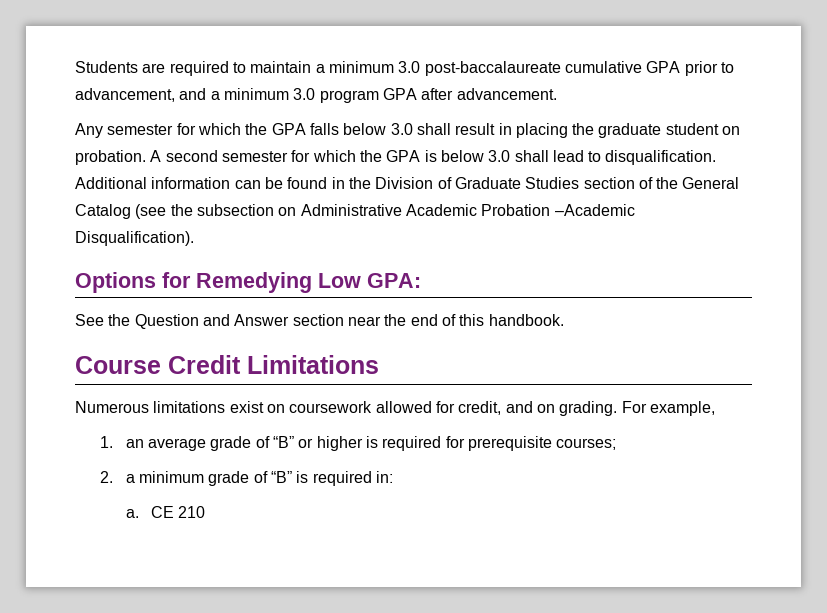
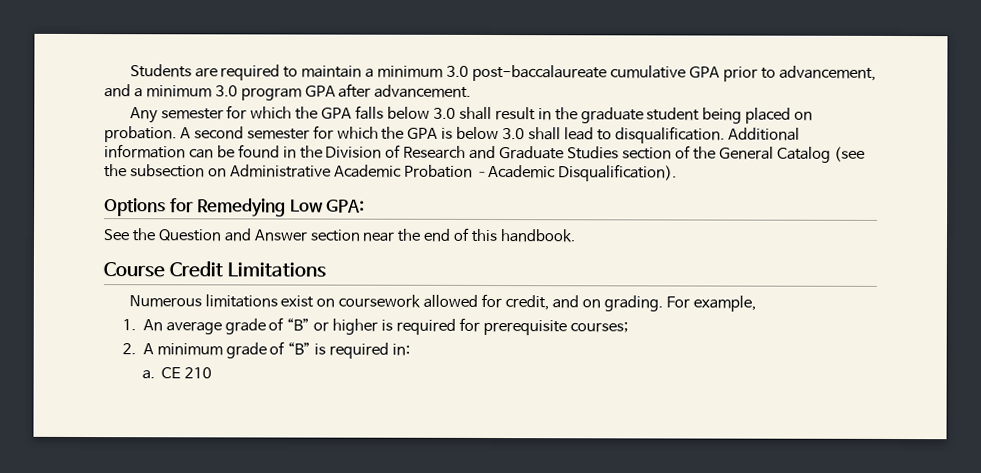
- Any semester for which the GPA falls below 3.0 shall result in placing the graduate student on probation.
+ Any semester for which the GPA falls below 3.0 shall result in the graduate student being placed on probation.
- Additional information can be found in the Division of Graduate Studies section of the General Catalog (see the subsection on Administrative Academic Probation –Academic Disqualification).
+ Additional information can be found in the Division of Research and Graduate Studies section of the General Catalog (see the subsection on Administrative Academic Probation –Academic Disqualification).
- 1. an average grade of “B” or higher is required for prerequisite courses;
+ 1. An average grade of “B” or higher is required for prerequisite courses;
- 2. a minimum grade of “B” is required in:
+ 2. A minimum grade of “B” is required in:

